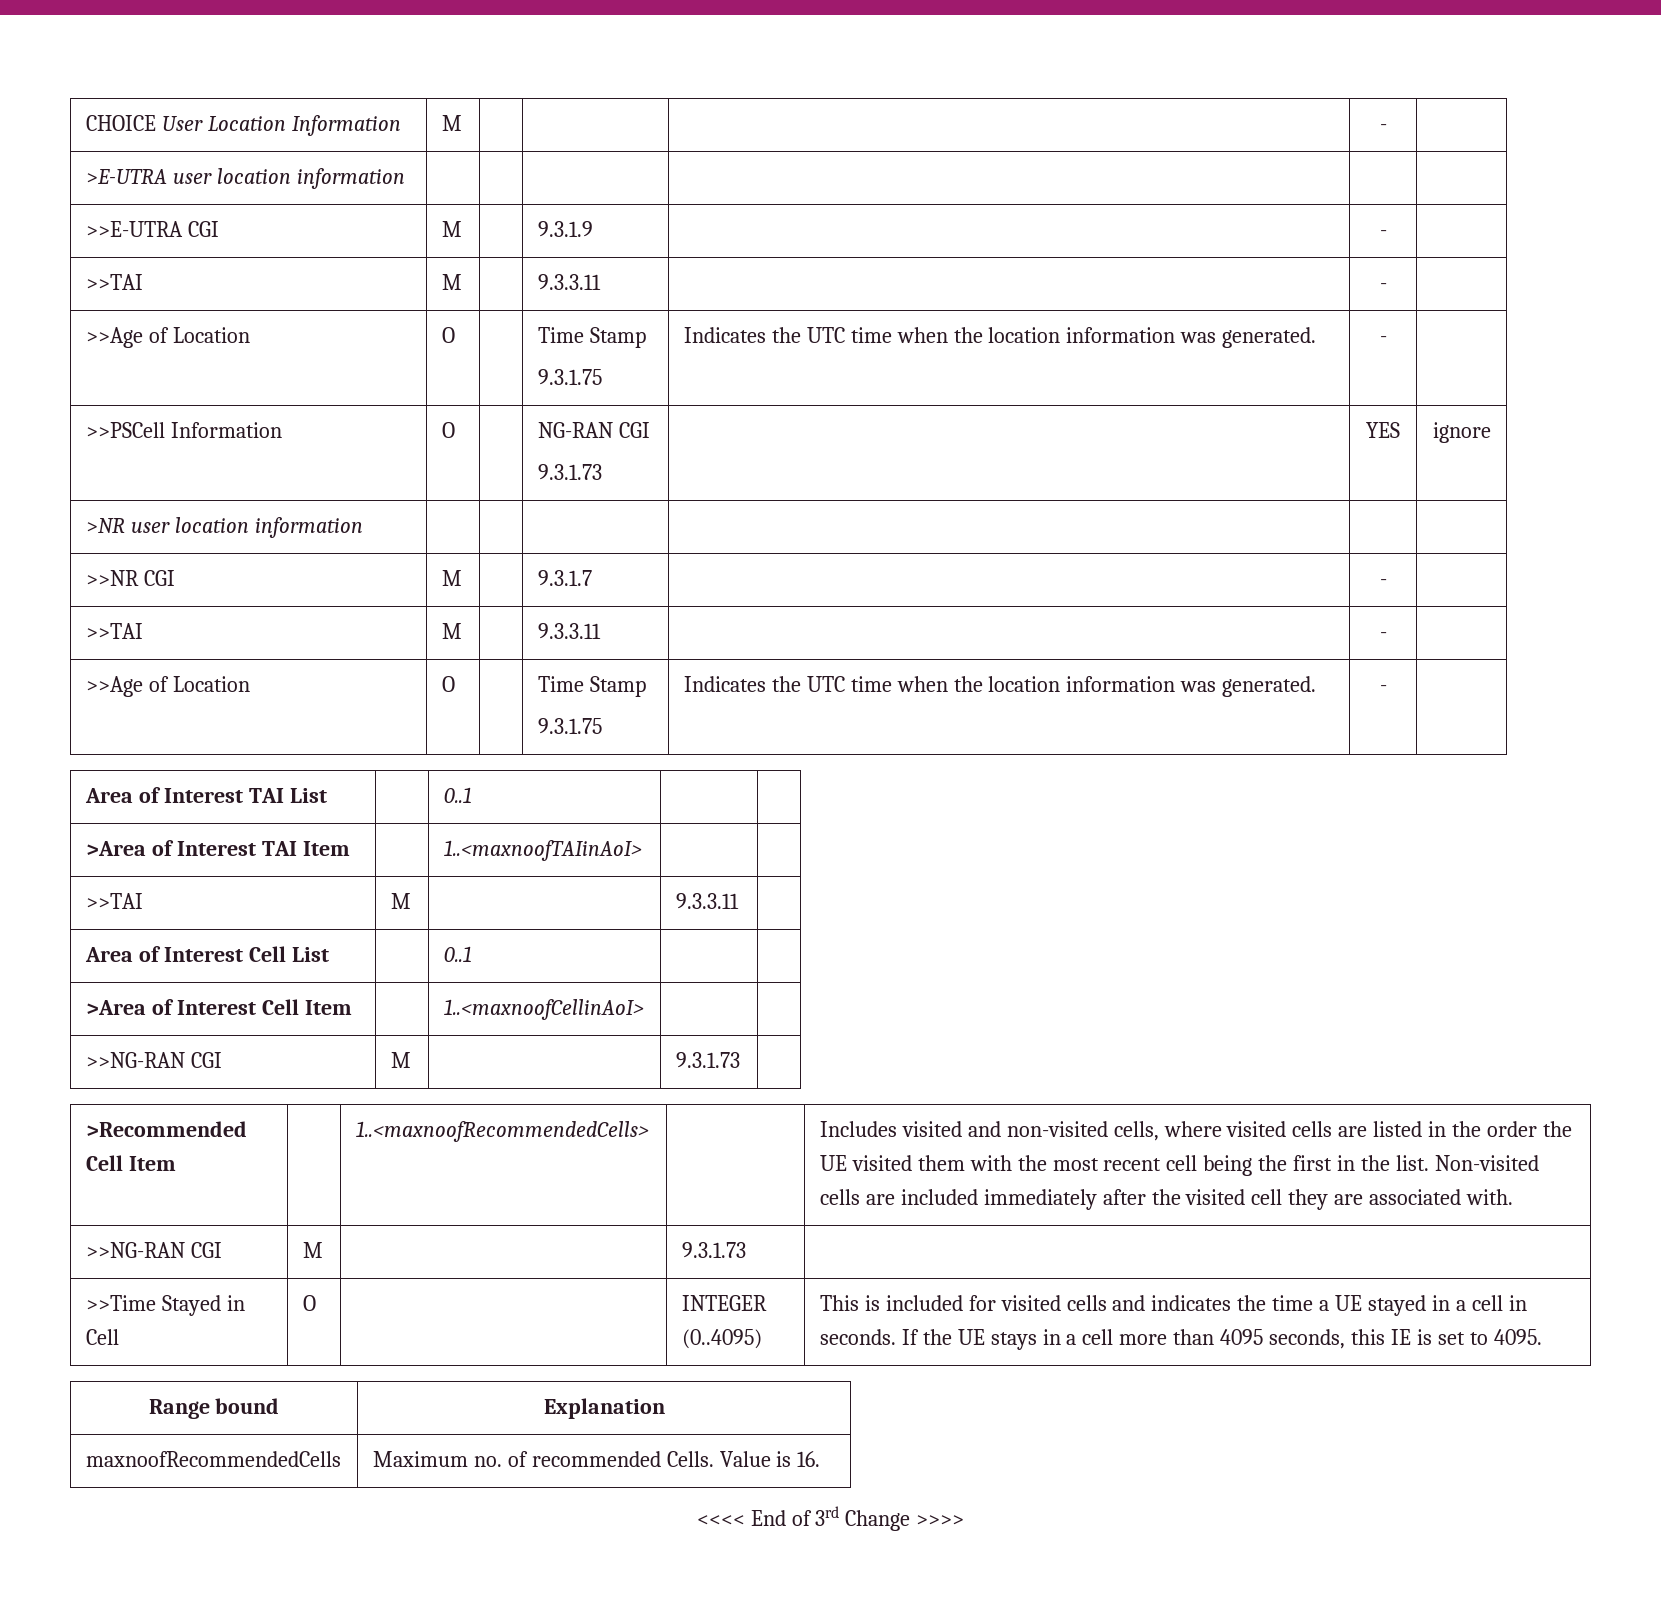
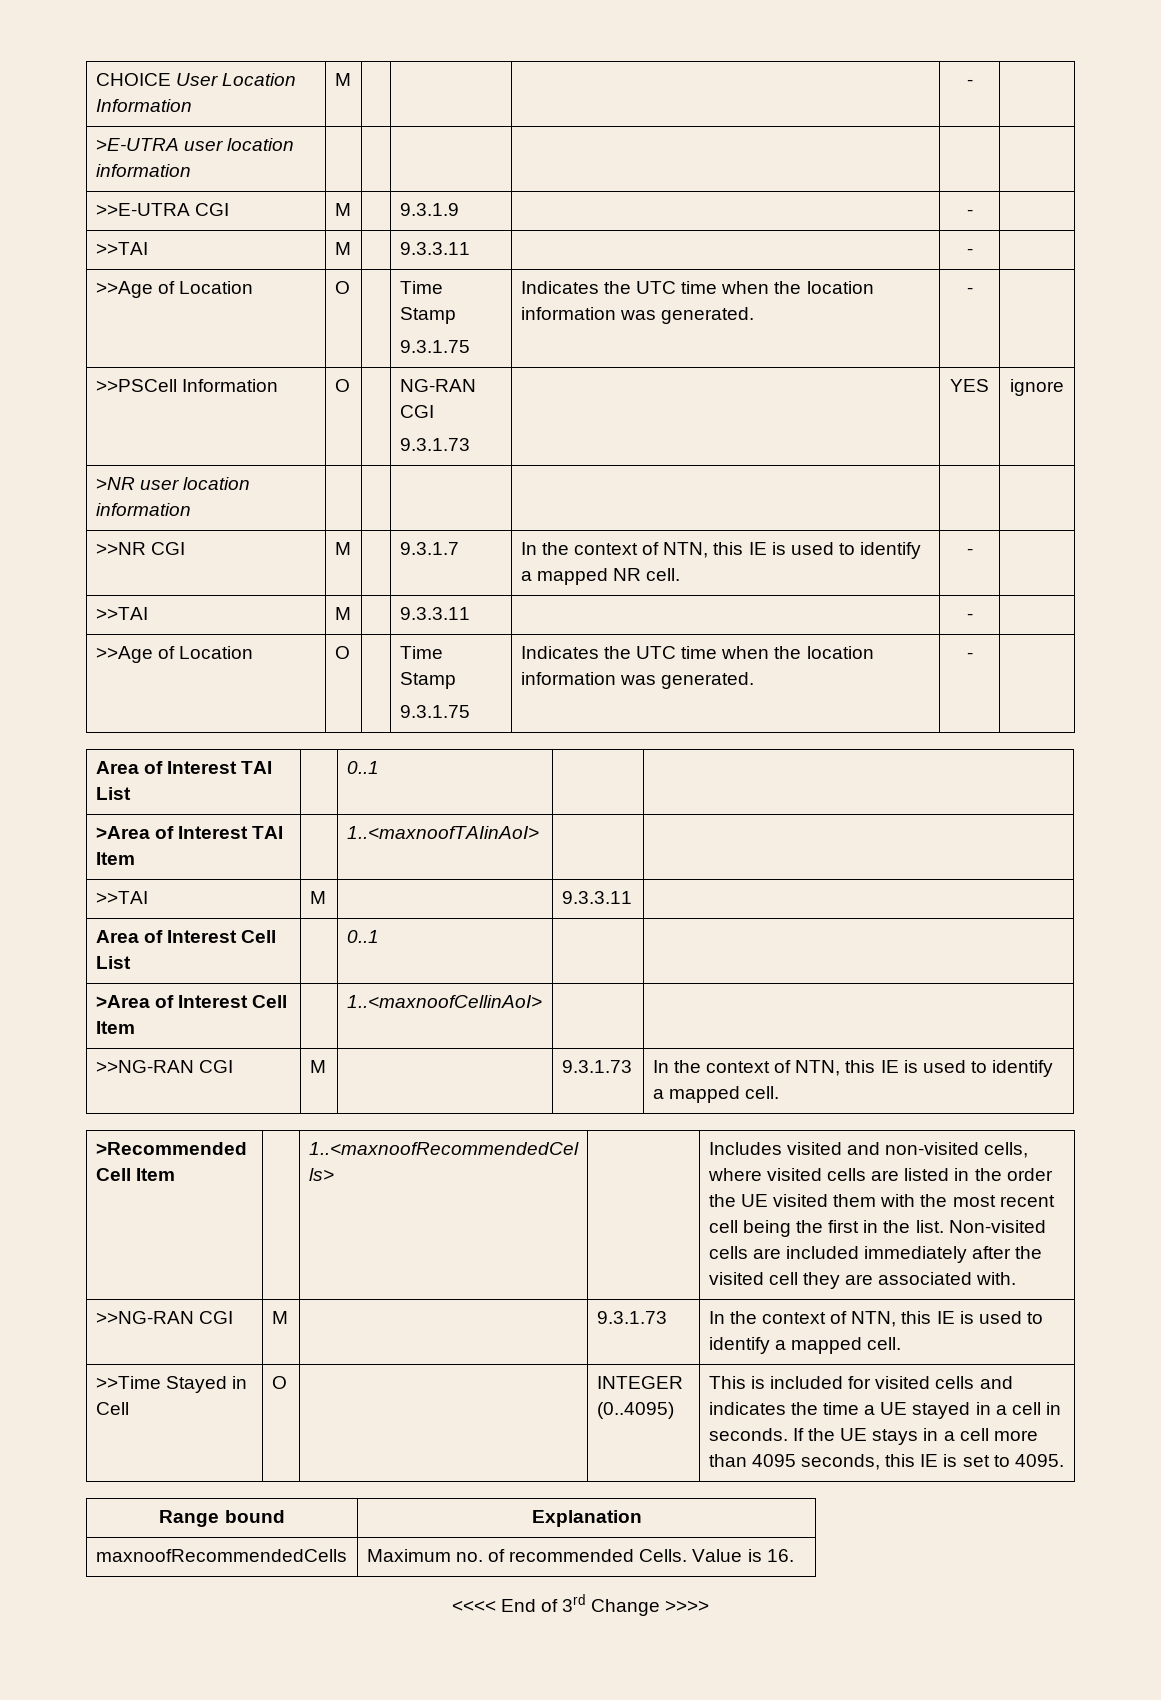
- >>NR CGI | M | | 9.3.1.7 | | - |
+ >>NR CGI | M | | 9.3.1.7 | In the context of NTN, this IE is used to identify a mapped NR cell. | - |
  >Area of Interest Cell Item | | 1..<maxnoofCellinAoI> | |
- >>NG-RAN CGI | M | | 9.3.1.73 |
+ >>NG-RAN CGI | M | | 9.3.1.73 | In the context of NTN, this IE is used to identify a mapped cell.
  Non-visited cells are included immediately after the visited cell they are associated with.
- >>NG-RAN CGI | M | | 9.3.1.73 |
+ >>NG-RAN CGI | M | | 9.3.1.73 | In the context of NTN, this IE is used to identify a mapped cell.

